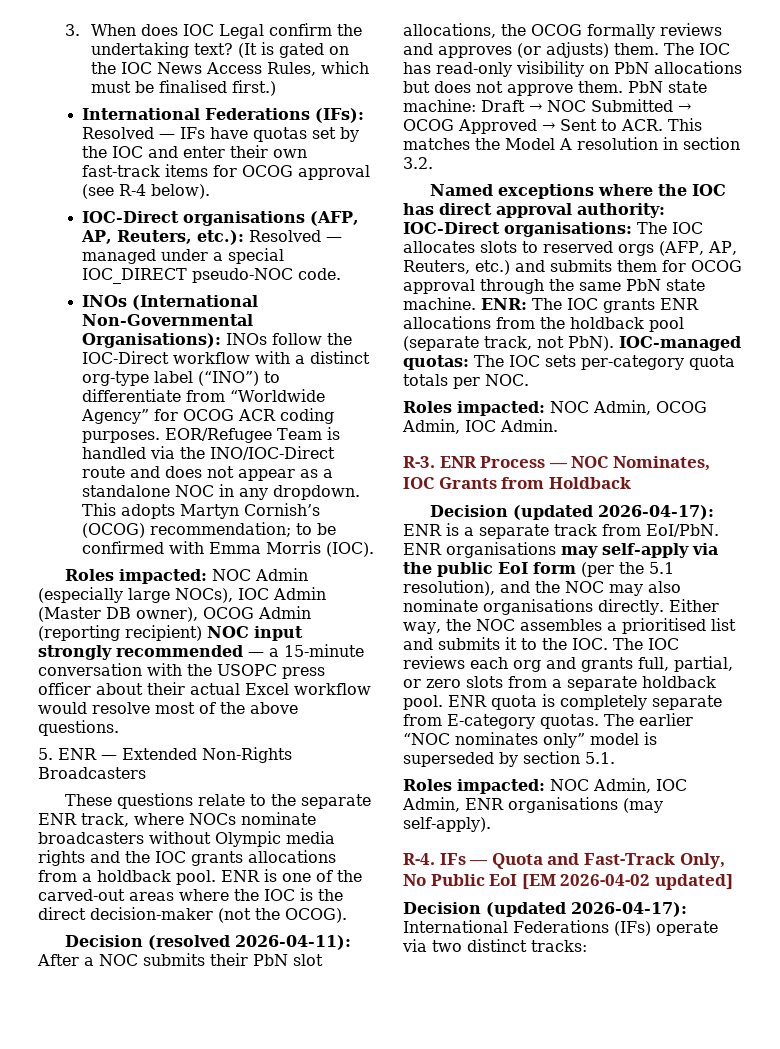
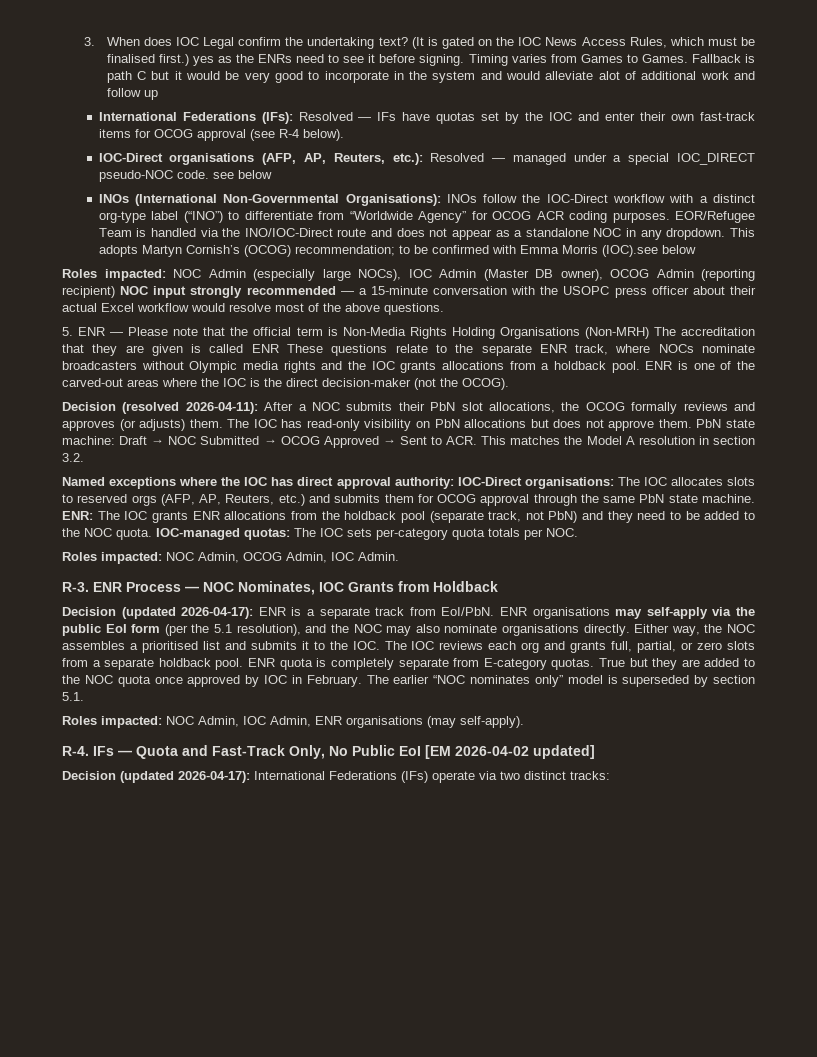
- (It is gated on the IOC News Access Rules, which must be finalised first.)
+ (It is gated on the IOC News Access Rules, which must be finalised first.) yes as the ENRs need to see it before signing. Timing varies from Games to Games. Fallback is path C but it would be very good to incorporate in the system and would alleviate alot of additional work and follow up
- IOC-Direct organisations (AFP, AP, Reuters, etc.): Resolved — managed under a special IOC_DIRECT pseudo-NOC code.
+ IOC-Direct organisations (AFP, AP, Reuters, etc.): Resolved — managed under a special IOC_DIRECT pseudo-NOC code. see below
- This adopts Martyn Cornish’s (OCOG) recommendation; to be confirmed with Emma Morris (IOC).
+ This adopts Martyn Cornish’s (OCOG) recommendation; to be confirmed with Emma Morris (IOC).see below
- 5. ENR — Extended Non-Rights Broadcasters
- These questions relate to the separate ENR track, where NOCs nominate broadcasters without Olympic media rights and the IOC grants allocations from a holdback pool.
+ 5. ENR — Please note that the official term is Non-Media Rights Holding Organisations (Non-MRH) The accreditation that they are given is called ENR These questions relate to the separate ENR track, where NOCs nominate broadcasters without Olympic media rights and the IOC grants allocations from a holdback pool.
- ENR: The IOC grants ENR allocations from the holdback pool (separate track, not PbN).
+ ENR: The IOC grants ENR allocations from the holdback pool (separate track, not PbN) and they need to be added to the NOC quota.
+ True but they are added to the NOC quota once approved by IOC in February.

